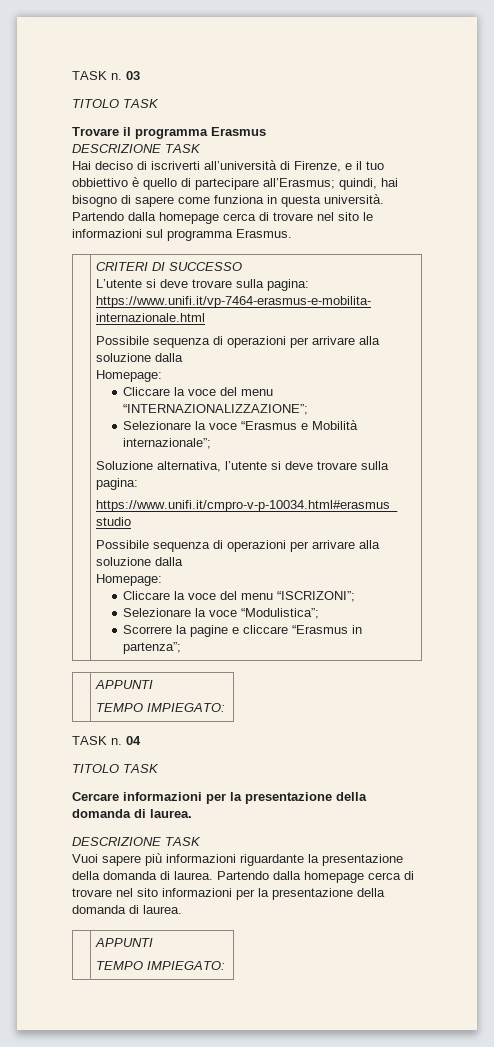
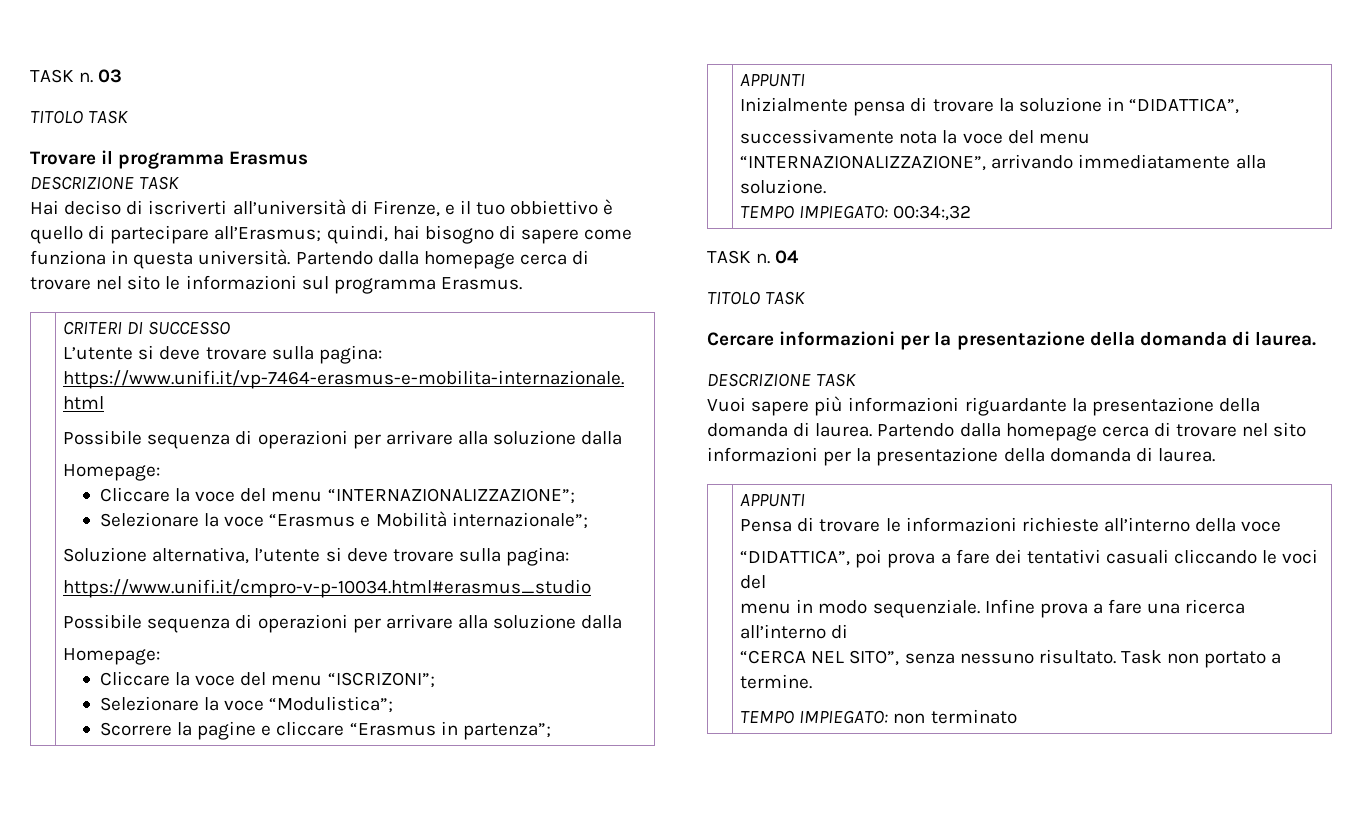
  Scorrere la pagine e cliccare “Erasmus in partenza”;
  | APPUNTI
- TEMPO IMPIEGATO:
+ Inizialmente pensa di trovare la soluzione in “DIDATTICA”,
+ successivamente nota la voce del menu “INTERNAZIONALIZZAZIONE”, arrivando immediatamente alla soluzione.
+ TEMPO IMPIEGATO: 00:34:,32
  Partendo dalla homepage cerca di trovare nel sito informazioni per la presentazione della domanda di laurea.
  | APPUNTI
- TEMPO IMPIEGATO:
+ Pensa di trovare le informazioni richieste all’interno della voce
+ “DIDATTICA”, poi prova a fare dei tentativi casuali cliccando le voci del
+ menu in modo sequenziale. Infine prova a fare una ricerca all’interno di
+ “CERCA NEL SITO”, senza nessuno risultato. Task non portato a termine.
+ TEMPO IMPIEGATO: non terminato

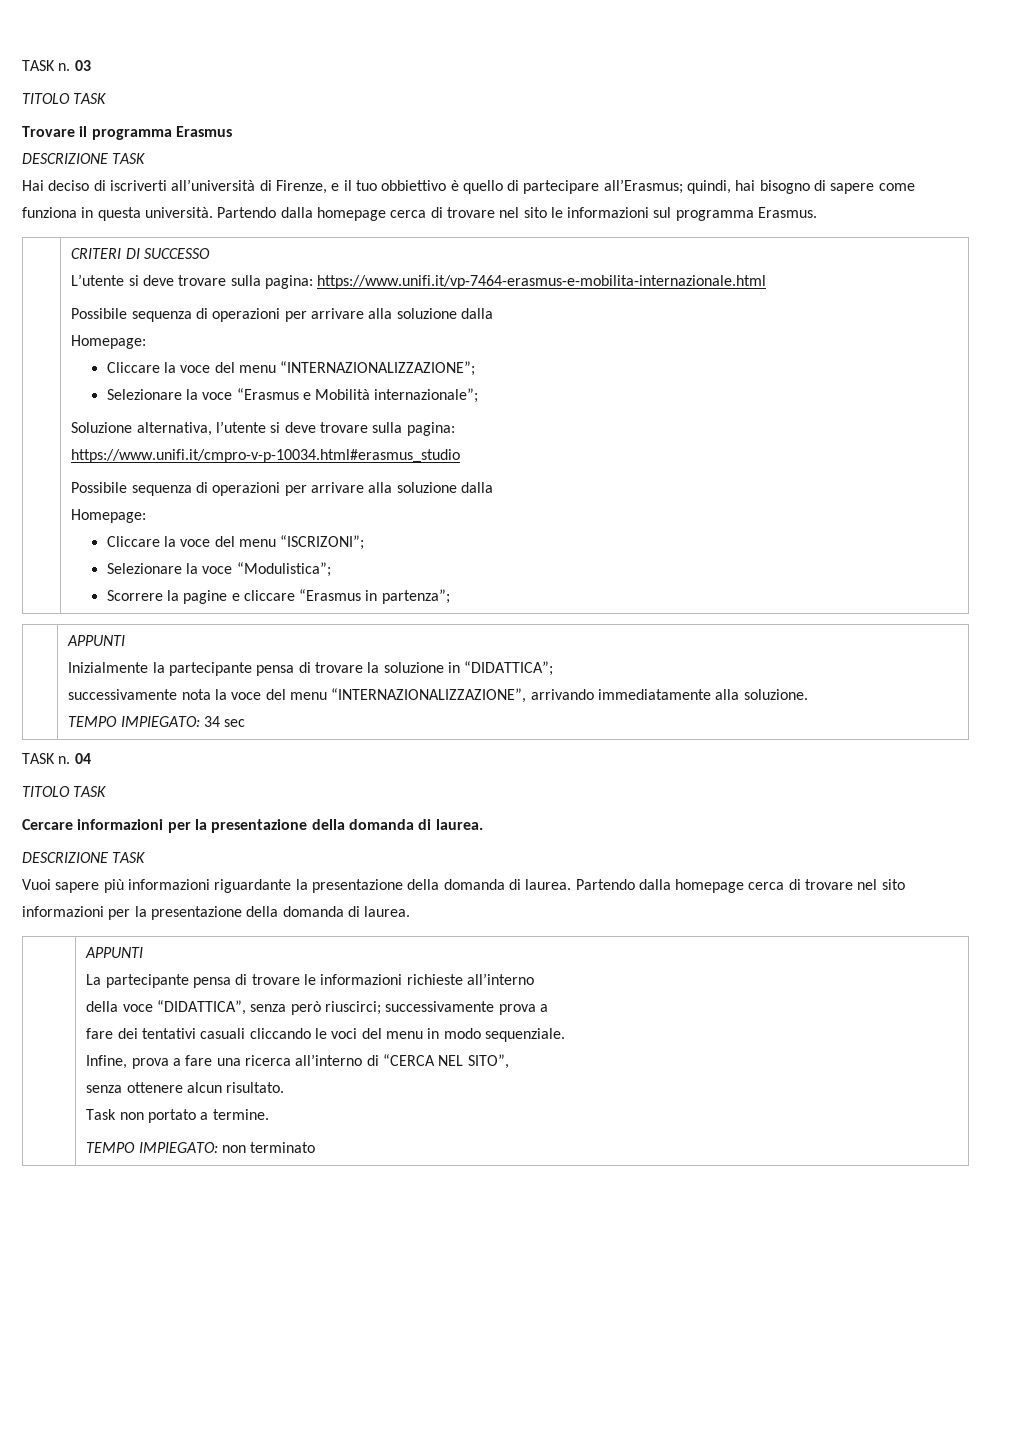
  Scorrere la pagine e cliccare “Erasmus in partenza”;
  | APPUNTI
- Inizialmente pensa di trovare la soluzione in “DIDATTICA”,
+ Inizialmente la partecipante pensa di trovare la soluzione in “DIDATTICA”;
  successivamente nota la voce del menu “INTERNAZIONALIZZAZIONE”, arrivando immediatamente alla soluzione.
- TEMPO IMPIEGATO: 00:34:,32
+ TEMPO IMPIEGATO: 34 sec
- Pensa di trovare le informazioni richieste all’interno della voce
- “DIDATTICA”, poi prova a fare dei tentativi casuali cliccando le voci del
- menu in modo sequenziale. Infine prova a fare una ricerca all’interno di
- “CERCA NEL SITO”, senza nessuno risultato. Task non portato a termine.
+ La partecipante pensa di trovare le informazioni richieste all’interno
+ della voce “DIDATTICA”, senza però riuscirci; successivamente prova a
+ fare dei tentativi casuali cliccando le voci del menu in modo sequenziale.
+ Infine, prova a fare una ricerca all’interno di “CERCA NEL SITO”,
+ senza ottenere alcun risultato.
+ Task non portato a termine.

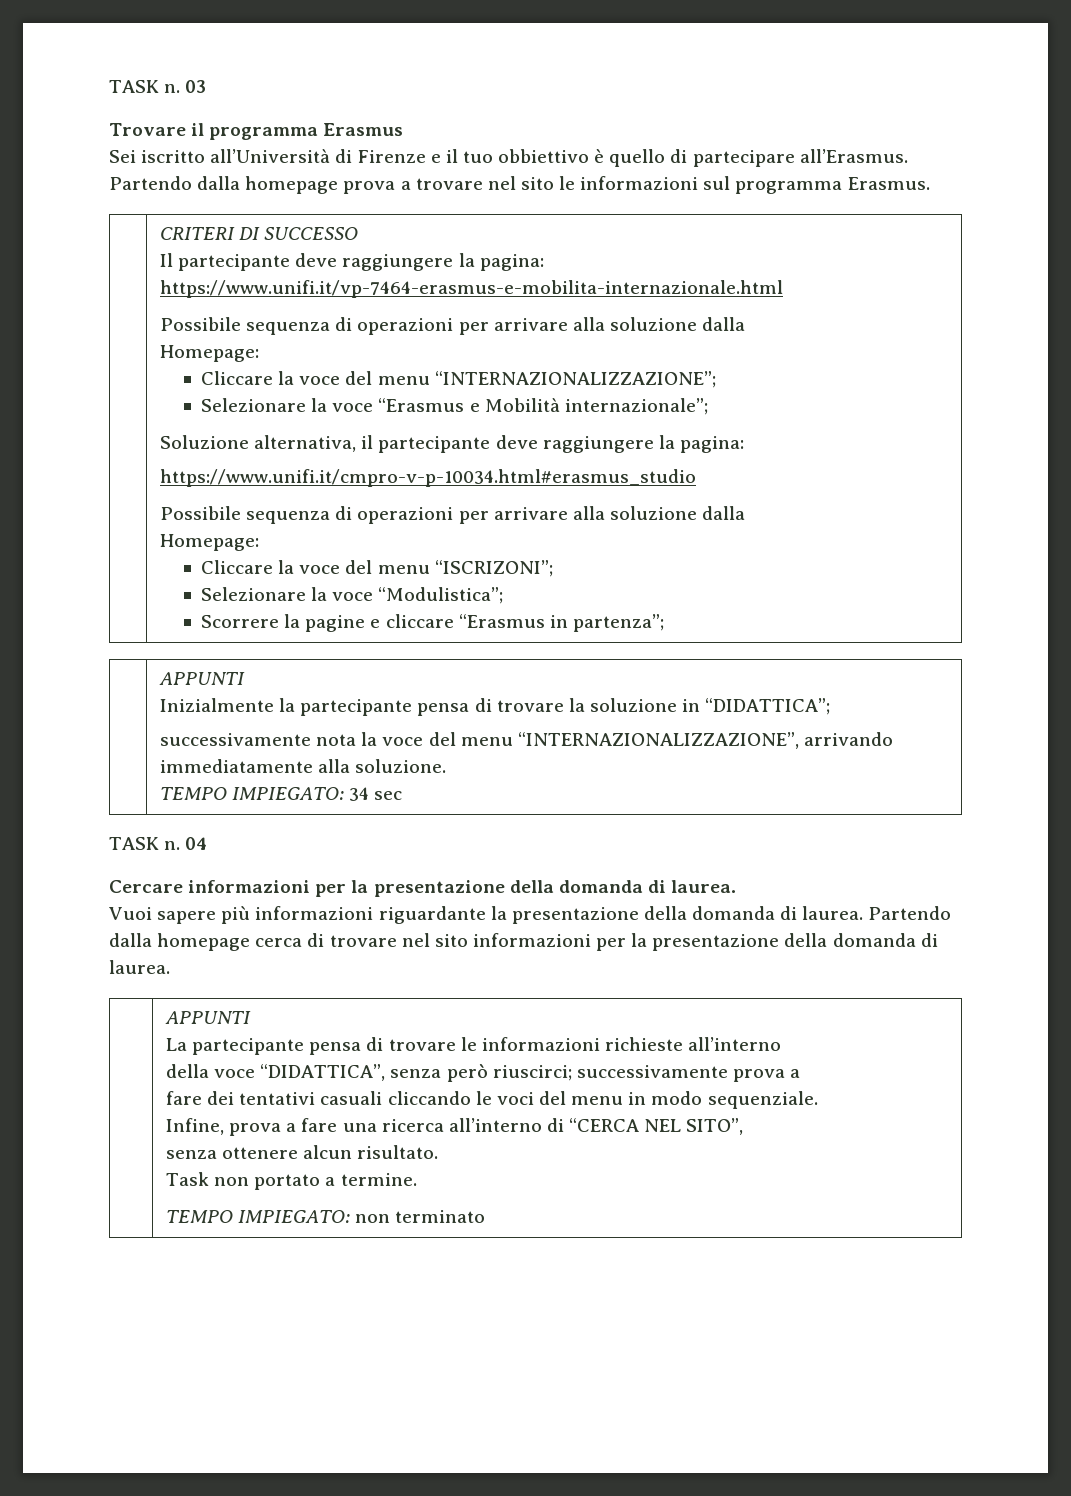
  03
- TITOLO TASK
  Trovare il programma Erasmus
- DESCRIZIONE TASK
- Hai deciso di iscriverti all’università di Firenze, e il tuo obbiettivo è quello di partecipare all’Erasmus; quindi, hai bisogno di sapere come funziona in questa università. Partendo dalla homepage cerca di trovare nel sito le informazioni sul programma Erasmus.
+ Sei iscritto all’Università di Firenze e il tuo obbiettivo è quello di partecipare all’Erasmus. Partendo dalla homepage prova a trovare nel sito le informazioni sul programma Erasmus.
- L’utente si deve trovare sulla pagina: https://www.unifi.it/vp-7464-erasmus-e-mobilita-internazionale.html
+ Il partecipante deve raggiungere la pagina: https://www.unifi.it/vp-7464-erasmus-e-mobilita-internazionale.html
- Soluzione alternativa, l’utente si deve trovare sulla pagina:
+ Soluzione alternativa, il partecipante deve raggiungere la pagina:
  04
- TITOLO TASK
  Cercare informazioni per la presentazione della domanda di laurea.
- DESCRIZIONE TASK

